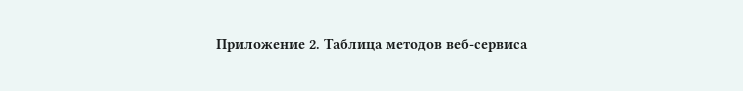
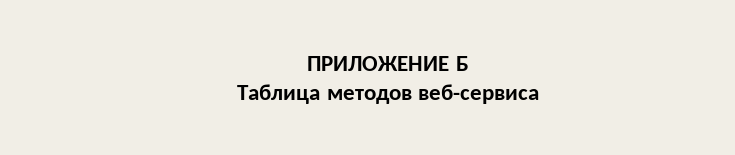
- Приложение 2. Таблица методов веб-сервиса
+ ПРИЛОЖЕНИЕ Б
+ Таблица методов веб-сервиса

